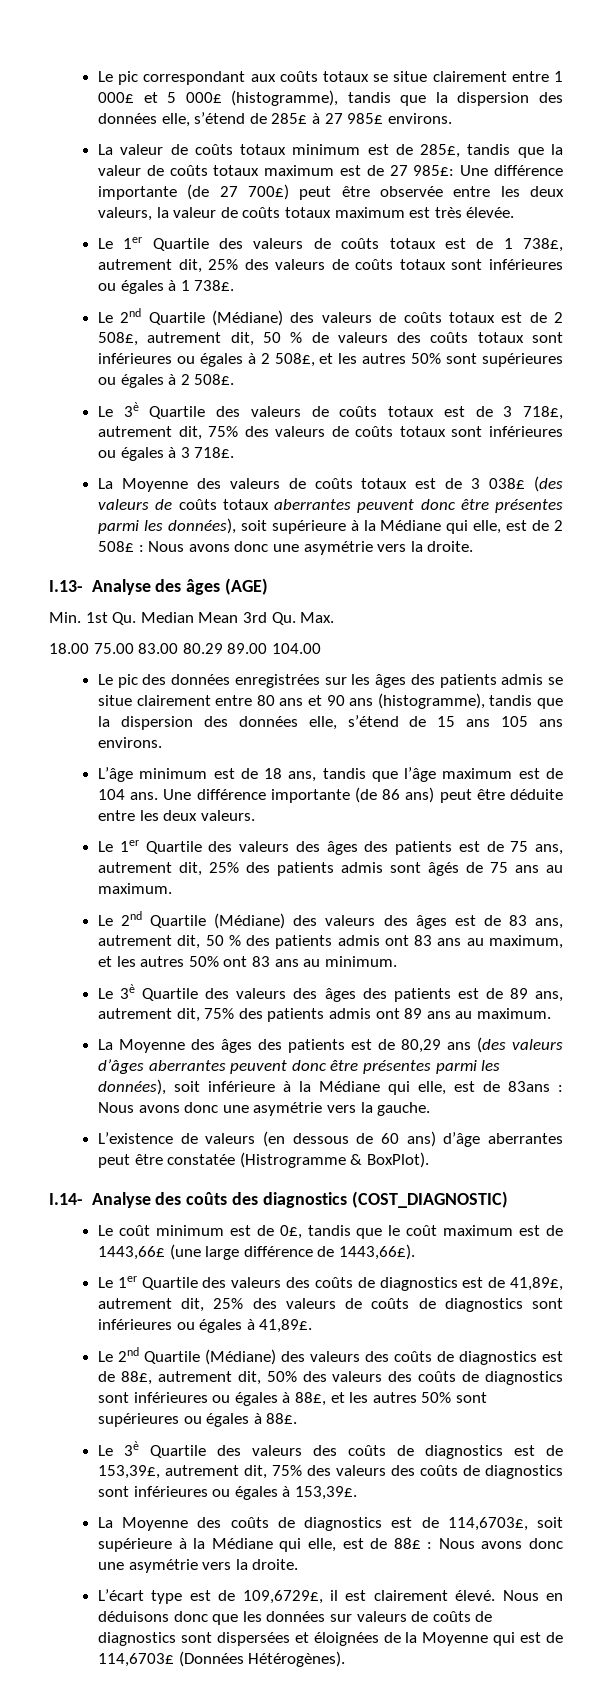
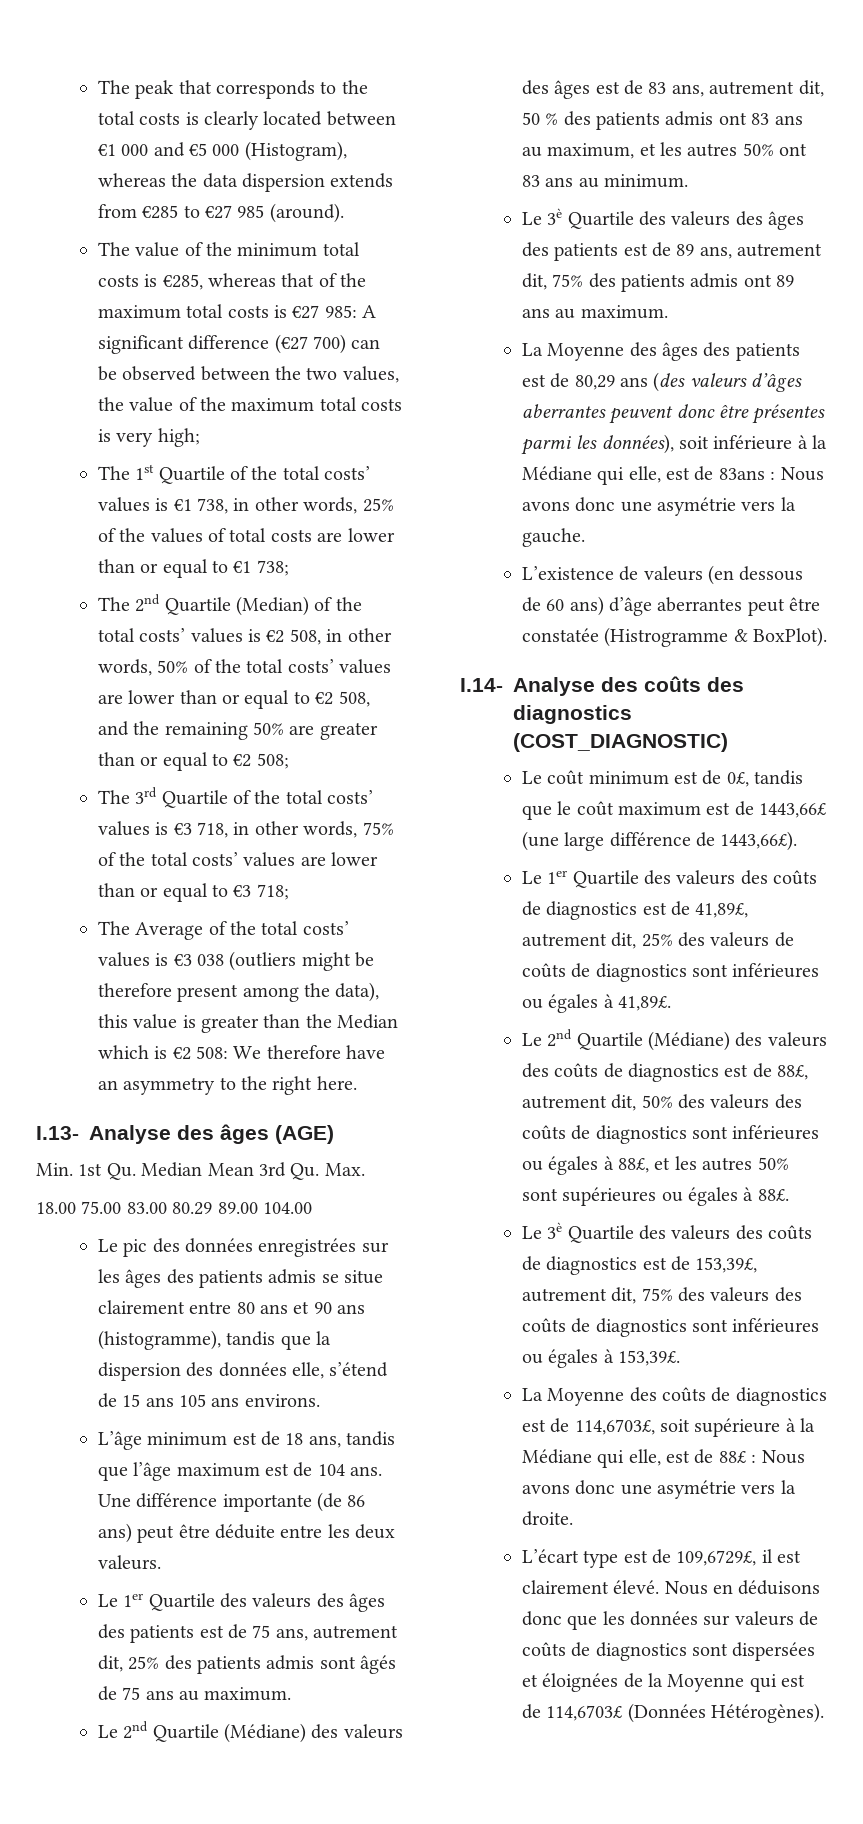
- Le pic correspondant aux coûts totaux se situe clairement entre 1 000£ et 5 000£ (histogramme), tandis que la dispersion des données elle, s’étend de 285£ à 27 985£ environs.
- La valeur de coûts totaux minimum est de 285£, tandis que la valeur de coûts totaux maximum est de 27 985£: Une différence importante (de 27 700£) peut être observée entre les deux valeurs, la valeur de coûts totaux maximum est très élevée.
- Le 1er Quartile des valeurs de coûts totaux est de 1 738£, autrement dit, 25% des valeurs de coûts totaux sont inférieures ou égales à 1 738£.
- Le 2nd Quartile (Médiane) des valeurs de coûts totaux est de 2 508£, autrement dit, 50 % de valeurs des coûts totaux sont inférieures ou égales à 2 508£, et les autres 50% sont supérieures ou égales à 2 508£.
- Le 3è Quartile des valeurs de coûts totaux est de 3 718£, autrement dit, 75% des valeurs de coûts totaux sont inférieures ou égales à 3 718£.
- La Moyenne des valeurs de coûts totaux est de 3 038£ (des valeurs de coûts totaux aberrantes peuvent donc être présentes parmi les données), soit supérieure à la Médiane qui elle, est de 2 508£ : Nous avons donc une asymétrie vers la droite.
+ The peak that corresponds to the total costs is clearly located between €1 000 and €5 000 (Histogram), whereas the data dispersion extends from €285 to €27 985 (around).
+ The value of the minimum total costs is €285, whereas that of the maximum total costs is €27 985: A significant difference (€27 700) can be observed between the two values, the value of the maximum total costs is very high;
+ The 1st Quartile of the total costs’ values is €1 738, in other words, 25% of the values of total costs are lower than or equal to €1 738;
+ The 2nd Quartile (Median) of the total costs’ values is €2 508, in other words, 50% of the total costs’ values are lower than or equal to €2 508, and the remaining 50% are greater than or equal to €2 508;
+ The 3rd Quartile of the total costs’ values is €3 718, in other words, 75% of the total costs’ values are lower than or equal to €3 718;
+ The Average of the total costs’ values is €3 038 (outliers might be therefore present among the data), this value is greater than the Median which is €2 508: We therefore have an asymmetry to the right here.

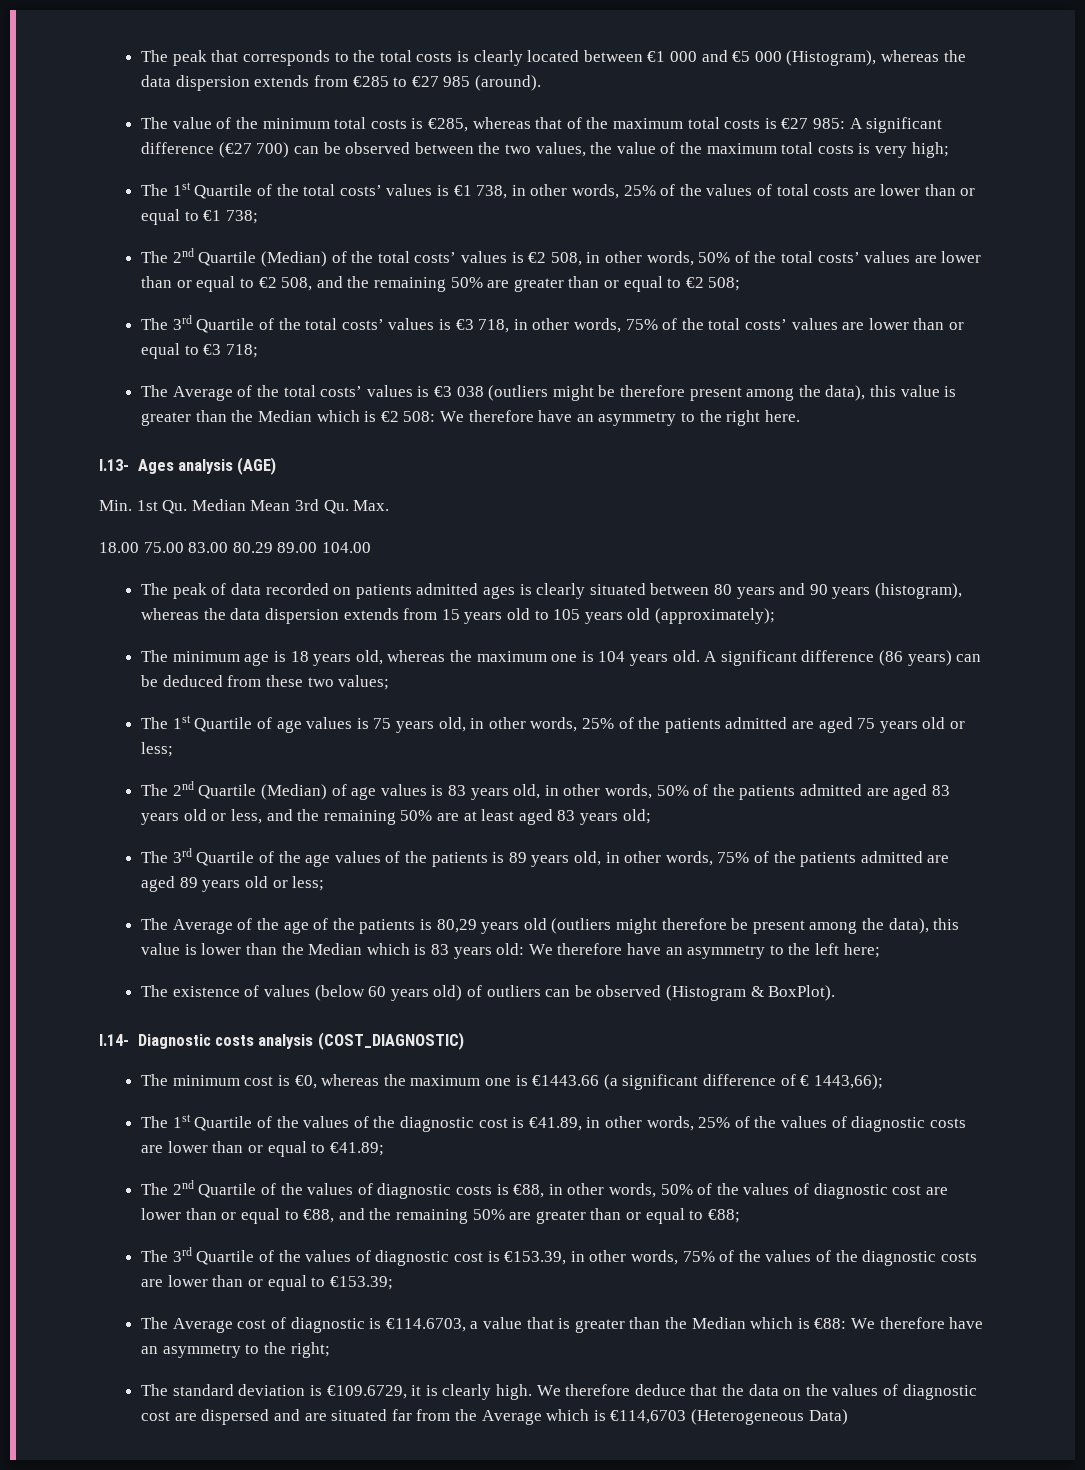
- I.13- Analyse des âges (AGE)
+ I.13- Ages analysis (AGE)
- Le pic des données enregistrées sur les âges des patients admis se situe clairement entre 80 ans et 90 ans (histogramme), tandis que la dispersion des données elle, s’étend de 15 ans 105 ans environs.
- L’âge minimum est de 18 ans, tandis que l’âge maximum est de 104 ans. Une différence importante (de 86 ans) peut être déduite entre les deux valeurs.
- Le 1er Quartile des valeurs des âges des patients est de 75 ans, autrement dit, 25% des patients admis sont âgés de 75 ans au maximum.
- Le 2nd Quartile (Médiane) des valeurs des âges est de 83 ans, autrement dit, 50 % des patients admis ont 83 ans au maximum, et les autres 50% ont 83 ans au minimum.
- Le 3è Quartile des valeurs des âges des patients est de 89 ans, autrement dit, 75% des patients admis ont 89 ans au maximum.
- La Moyenne des âges des patients est de 80,29 ans (des valeurs d’âges aberrantes peuvent donc être présentes parmi les données), soit inférieure à la Médiane qui elle, est de 83ans : Nous avons donc une asymétrie vers la gauche.
- L’existence de valeurs (en dessous de 60 ans) d’âge aberrantes peut être constatée (Histrogramme & BoxPlot).
- I.14- Analyse des coûts des diagnostics (COST_DIAGNOSTIC)
- Le coût minimum est de 0£, tandis que le coût maximum est de 1443,66£ (une large différence de 1443,66£).
- Le 1er Quartile des valeurs des coûts de diagnostics est de 41,89£, autrement dit, 25% des valeurs de coûts de diagnostics sont inférieures ou égales à 41,89£.
- Le 2nd Quartile (Médiane) des valeurs des coûts de diagnostics est de 88£, autrement dit, 50% des valeurs des coûts de diagnostics sont inférieures ou égales à 88£, et les autres 50% sont supérieures ou égales à 88£.
- Le 3è Quartile des valeurs des coûts de diagnostics est de 153,39£, autrement dit, 75% des valeurs des coûts de diagnostics sont inférieures ou égales à 153,39£.
- La Moyenne des coûts de diagnostics est de 114,6703£, soit supérieure à la Médiane qui elle, est de 88£ : Nous avons donc une asymétrie vers la droite.
- L’écart type est de 109,6729£, il est clairement élevé. Nous en déduisons donc que les données sur valeurs de coûts de diagnostics sont dispersées et éloignées de la Moyenne qui est de 114,6703£ (Données Hétérogènes).
+ The peak of data recorded on patients admitted ages is clearly situated between 80 years and 90 years (histogram), whereas the data dispersion extends from 15 years old to 105 years old (approximately);
+ The minimum age is 18 years old, whereas the maximum one is 104 years old. A significant difference (86 years) can be deduced from these two values;
+ The 1st Quartile of age values is 75 years old, in other words, 25% of the patients admitted are aged 75 years old or less;
+ The 2nd Quartile (Median) of age values is 83 years old, in other words, 50% of the patients admitted are aged 83 years old or less, and the remaining 50% are at least aged 83 years old;
+ The 3rd Quartile of the age values of the patients is 89 years old, in other words, 75% of the patients admitted are aged 89 years old or less;
+ The Average of the age of the patients is 80,29 years old (outliers might therefore be present among the data), this value is lower than the Median which is 83 years old: We therefore have an asymmetry to the left here;
+ The existence of values (below 60 years old) of outliers can be observed (Histogram & BoxPlot).
+ I.14- Diagnostic costs analysis (COST_DIAGNOSTIC)
+ The minimum cost is €0, whereas the maximum one is €1443.66 (a significant difference of € 1443,66);
+ The 1st Quartile of the values of the diagnostic cost is €41.89, in other words, 25% of the values of diagnostic costs are lower than or equal to €41.89;
+ The 2nd Quartile of the values of diagnostic costs is €88, in other words, 50% of the values of diagnostic cost are lower than or equal to €88, and the remaining 50% are greater than or equal to €88;
+ The 3rd Quartile of the values of diagnostic cost is €153.39, in other words, 75% of the values of the diagnostic costs are lower than or equal to €153.39;
+ The Average cost of diagnostic is €114.6703, a value that is greater than the Median which is €88: We therefore have an asymmetry to the right;
+ The standard deviation is €109.6729, it is clearly high. We therefore deduce that the data on the values of diagnostic cost are dispersed and are situated far from the Average which is €114,6703 (Heterogeneous Data)

